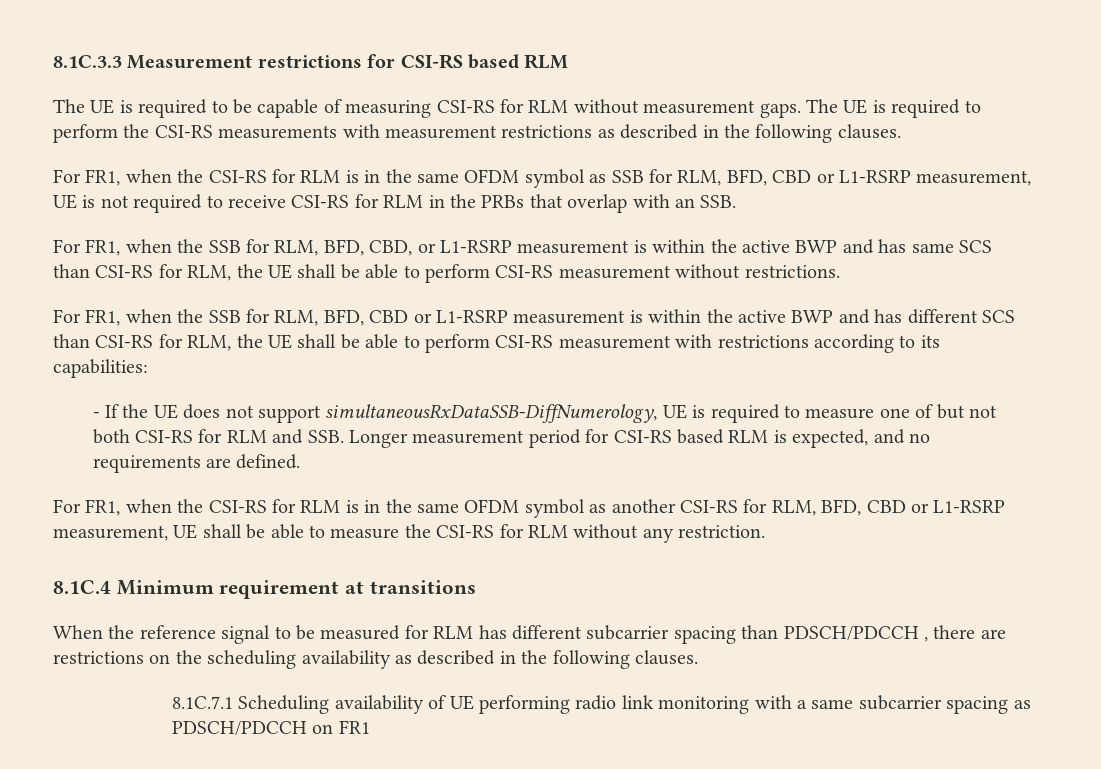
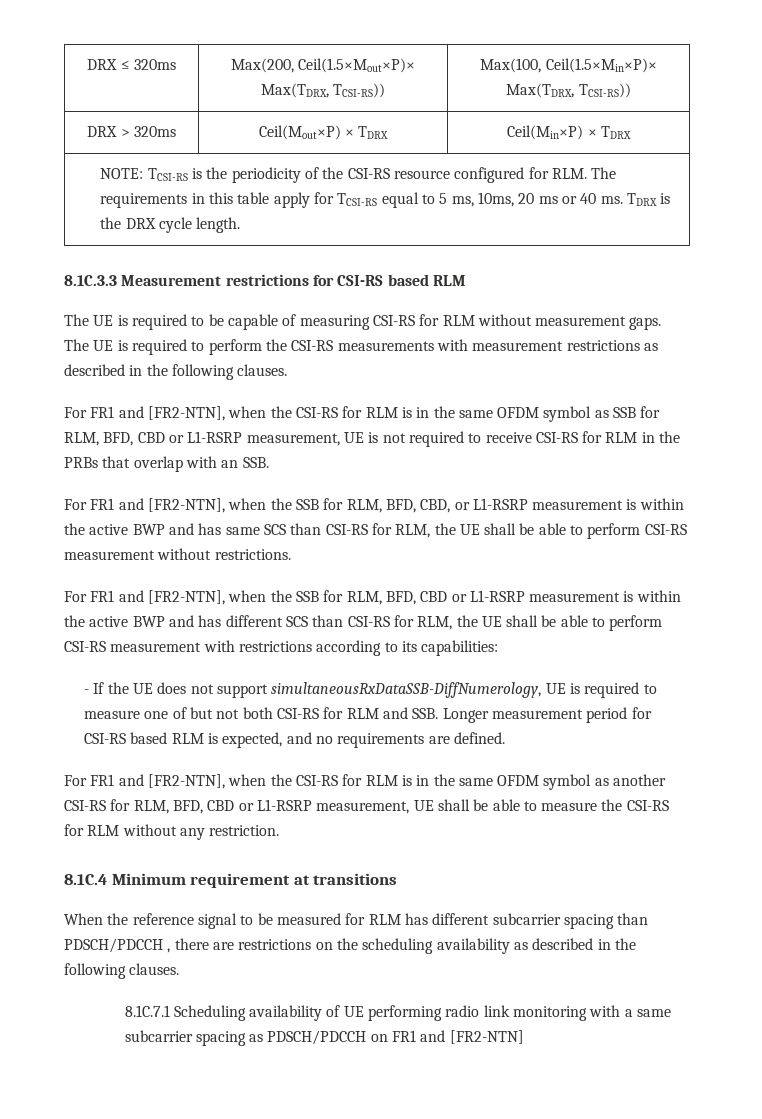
+ DRX ≤ 320ms | Max(200, Ceil(1.5×Mout×P)× Max(TDRX, TCSI-RS)) | Max(100, Ceil(1.5×Min×P)× Max(TDRX, TCSI-RS))
+ DRX > 320ms | Ceil(Mout×P) × TDRX | Ceil(Min×P) × TDRX
+ NOTE: TCSI-RS is the periodicity of the CSI-RS resource configured for RLM. The requirements in this table apply for TCSI-RS equal to 5 ms, 10ms, 20 ms or 40 ms. TDRX is the DRX cycle length.
- For FR1, when the CSI-RS for RLM is in the same OFDM symbol as SSB for RLM, BFD, CBD or L1-RSRP measurement, UE is not required to receive CSI-RS for RLM in the PRBs that overlap with an SSB.
+ For FR1 and [FR2-NTN], when the CSI-RS for RLM is in the same OFDM symbol as SSB for RLM, BFD, CBD or L1-RSRP measurement, UE is not required to receive CSI-RS for RLM in the PRBs that overlap with an SSB.
- For FR1, when the SSB for RLM, BFD, CBD, or L1-RSRP measurement is within the active BWP and has same SCS than CSI-RS for RLM, the UE shall be able to perform CSI-RS measurement without restrictions.
+ For FR1 and [FR2-NTN], when the SSB for RLM, BFD, CBD, or L1-RSRP measurement is within the active BWP and has same SCS than CSI-RS for RLM, the UE shall be able to perform CSI-RS measurement without restrictions.
- For FR1, when the SSB for RLM, BFD, CBD or L1-RSRP measurement is within the active BWP and has different SCS than CSI-RS for RLM, the UE shall be able to perform CSI-RS measurement with restrictions according to its capabilities:
+ For FR1 and [FR2-NTN], when the SSB for RLM, BFD, CBD or L1-RSRP measurement is within the active BWP and has different SCS than CSI-RS for RLM, the UE shall be able to perform CSI-RS measurement with restrictions according to its capabilities:
- For FR1, when the CSI-RS for RLM is in the same OFDM symbol as another CSI-RS for RLM, BFD, CBD or L1-RSRP measurement, UE shall be able to measure the CSI-RS for RLM without any restriction.
+ For FR1 and [FR2-NTN], when the CSI-RS for RLM is in the same OFDM symbol as another CSI-RS for RLM, BFD, CBD or L1-RSRP measurement, UE shall be able to measure the CSI-RS for RLM without any restriction.
- 8.1C.7.1 Scheduling availability of UE performing radio link monitoring with a same subcarrier spacing as PDSCH/PDCCH on FR1
+ 8.1C.7.1 Scheduling availability of UE performing radio link monitoring with a same subcarrier spacing as PDSCH/PDCCH on FR1 and [FR2-NTN]

